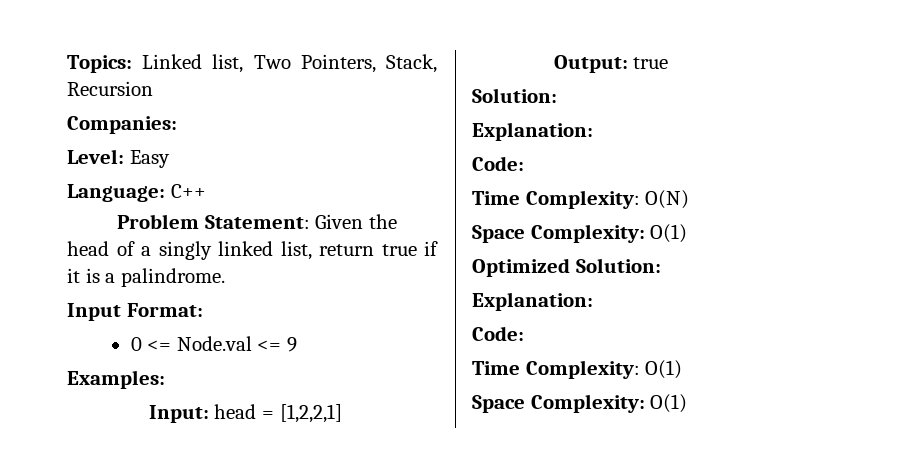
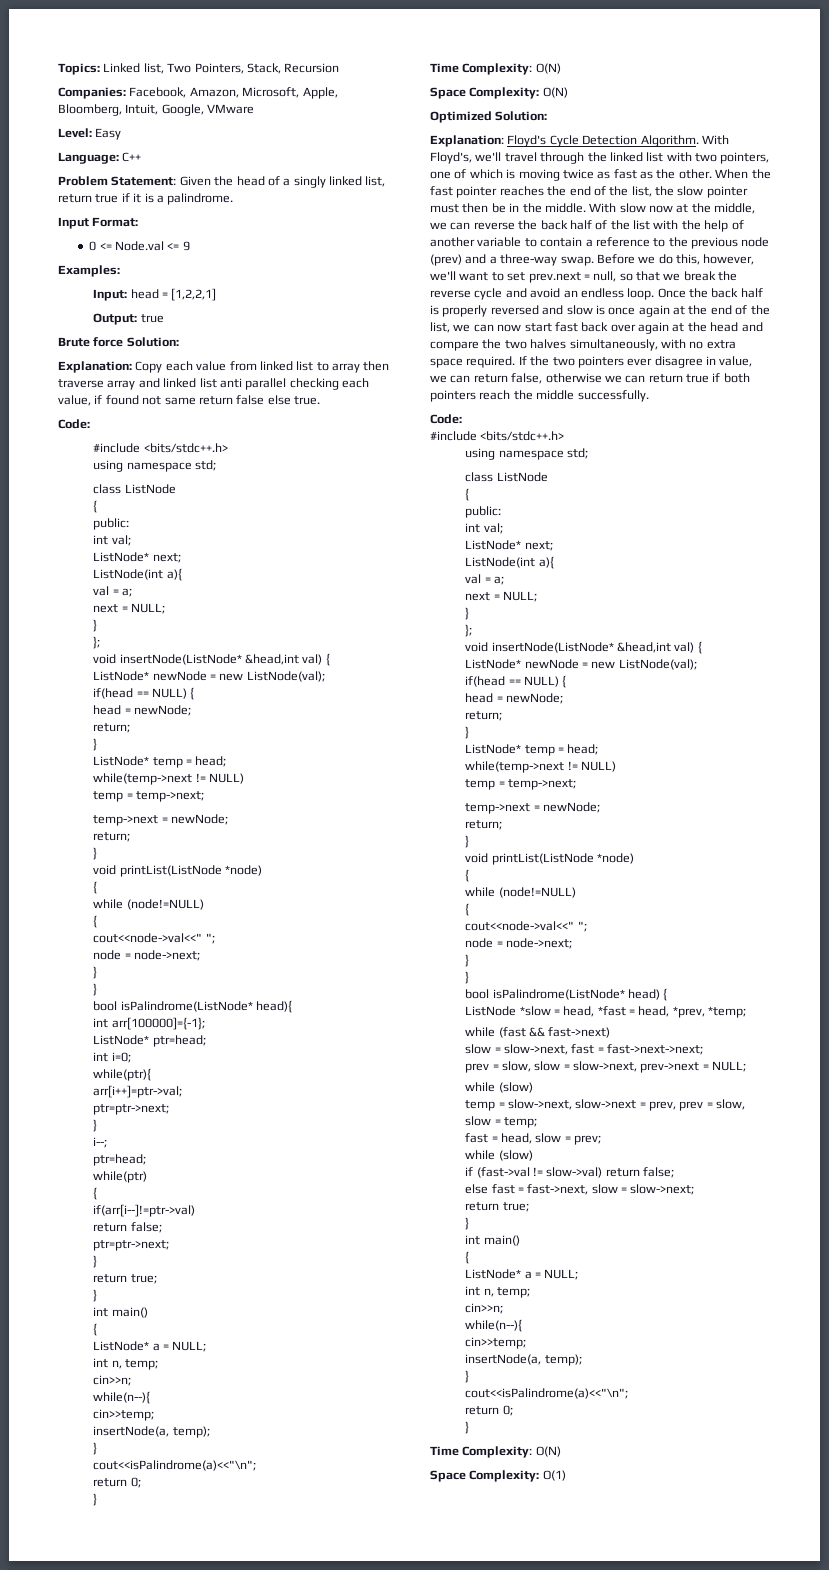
- Companies:
+ Companies: Facebook, Amazon, Microsoft, Apple, Bloomberg, Intuit, Google, VMware
  Output: true
- Solution:
- Explanation:
+ Brute force Solution:
+ Explanation: Copy each value from linked list to array then traverse array and linked list anti parallel checking each value, if found not same return false else true.
  Code:
+ #include <bits/stdc++.h>
+ using namespace std;
+ class ListNode
+ {
+ public:
+ int val;
+ ListNode* next;
+ ListNode(int a){
+ val = a;
+ next = NULL;
+ }
+ };
+ void insertNode(ListNode* &head,int val) {
+ ListNode* newNode = new ListNode(val);
+ if(head == NULL) {
+ head = newNode;
+ return;
+ }
+ ListNode* temp = head;
+ while(temp->next != NULL)
+ temp = temp->next;
+ temp->next = newNode;
+ return;
+ }
+ void printList(ListNode *node)
+ {
+ while (node!=NULL)
+ {
+ cout<<node->val<<" ";
+ node = node->next;
+ }
+ }
+ bool isPalindrome(ListNode* head){
+ int arr[100000]={-1};
+ ListNode* ptr=head;
+ int i=0;
+ while(ptr){
+ arr[i++]=ptr->val;
+ ptr=ptr->next;
+ }
+ i--;
+ ptr=head;
+ while(ptr)
+ {
+ if(arr[i--]!=ptr->val)
+ return false;
+ ptr=ptr->next;
+ }
+ return true;
+ }
+ int main()
+ {
+ ListNode* a = NULL;
+ int n, temp;
+ cin>>n;
+ while(n--){
+ cin>>temp;
+ insertNode(a, temp);
+ }
+ cout<<isPalindrome(a)<<"\n";
+ return 0;
+ }
+ Time Complexity: O(N)
+ Space Complexity: O(N)
+ Optimized Solution:
+ Explanation: Floyd's Cycle Detection Algorithm. With Floyd's, we'll travel through the linked list with two pointers, one of which is moving twice as fast as the other. When the fast pointer reaches the end of the list, the slow pointer must then be in the middle. With slow now at the middle, we can reverse the back half of the list with the help of another variable to contain a reference to the previous node (prev) and a three-way swap. Before we do this, however, we'll want to set prev.next = null, so that we break the reverse cycle and avoid an endless loop. Once the back half is properly reversed and slow is once again at the end of the list, we can now start fast back over again at the head and compare the two halves simultaneously, with no extra space required. If the two pointers ever disagree in value, we can return false, otherwise we can return true if both pointers reach the middle successfully.
+ Code:
+ #include <bits/stdc++.h>
+ using namespace std;
+ class ListNode
+ {
+ public:
+ int val;
+ ListNode* next;
+ ListNode(int a){
+ val = a;
+ next = NULL;
+ }
+ };
+ void insertNode(ListNode* &head,int val) {
+ ListNode* newNode = new ListNode(val);
+ if(head == NULL) {
+ head = newNode;
+ return;
+ }
+ ListNode* temp = head;
+ while(temp->next != NULL)
+ temp = temp->next;
+ temp->next = newNode;
+ return;
+ }
+ void printList(ListNode *node)
+ {
+ while (node!=NULL)
+ {
+ cout<<node->val<<" ";
+ node = node->next;
+ }
+ }
+ bool isPalindrome(ListNode* head) {
+ ListNode *slow = head, *fast = head, *prev, *temp;
+ while (fast && fast->next)
+ slow = slow->next, fast = fast->next->next;
+ prev = slow, slow = slow->next, prev->next = NULL;
+ while (slow)
+ temp = slow->next, slow->next = prev, prev = slow, slow = temp;
+ fast = head, slow = prev;
+ while (slow)
+ if (fast->val != slow->val) return false;
+ else fast = fast->next, slow = slow->next;
+ return true;
+ }
+ int main()
+ {
+ ListNode* a = NULL;
+ int n, temp;
+ cin>>n;
+ while(n--){
+ cin>>temp;
+ insertNode(a, temp);
+ }
+ cout<<isPalindrome(a)<<"\n";
+ return 0;
+ }
- Optimized Solution:
- Explanation:
- Code:
- Time Complexity: O(1)
- Space Complexity: O(1)

